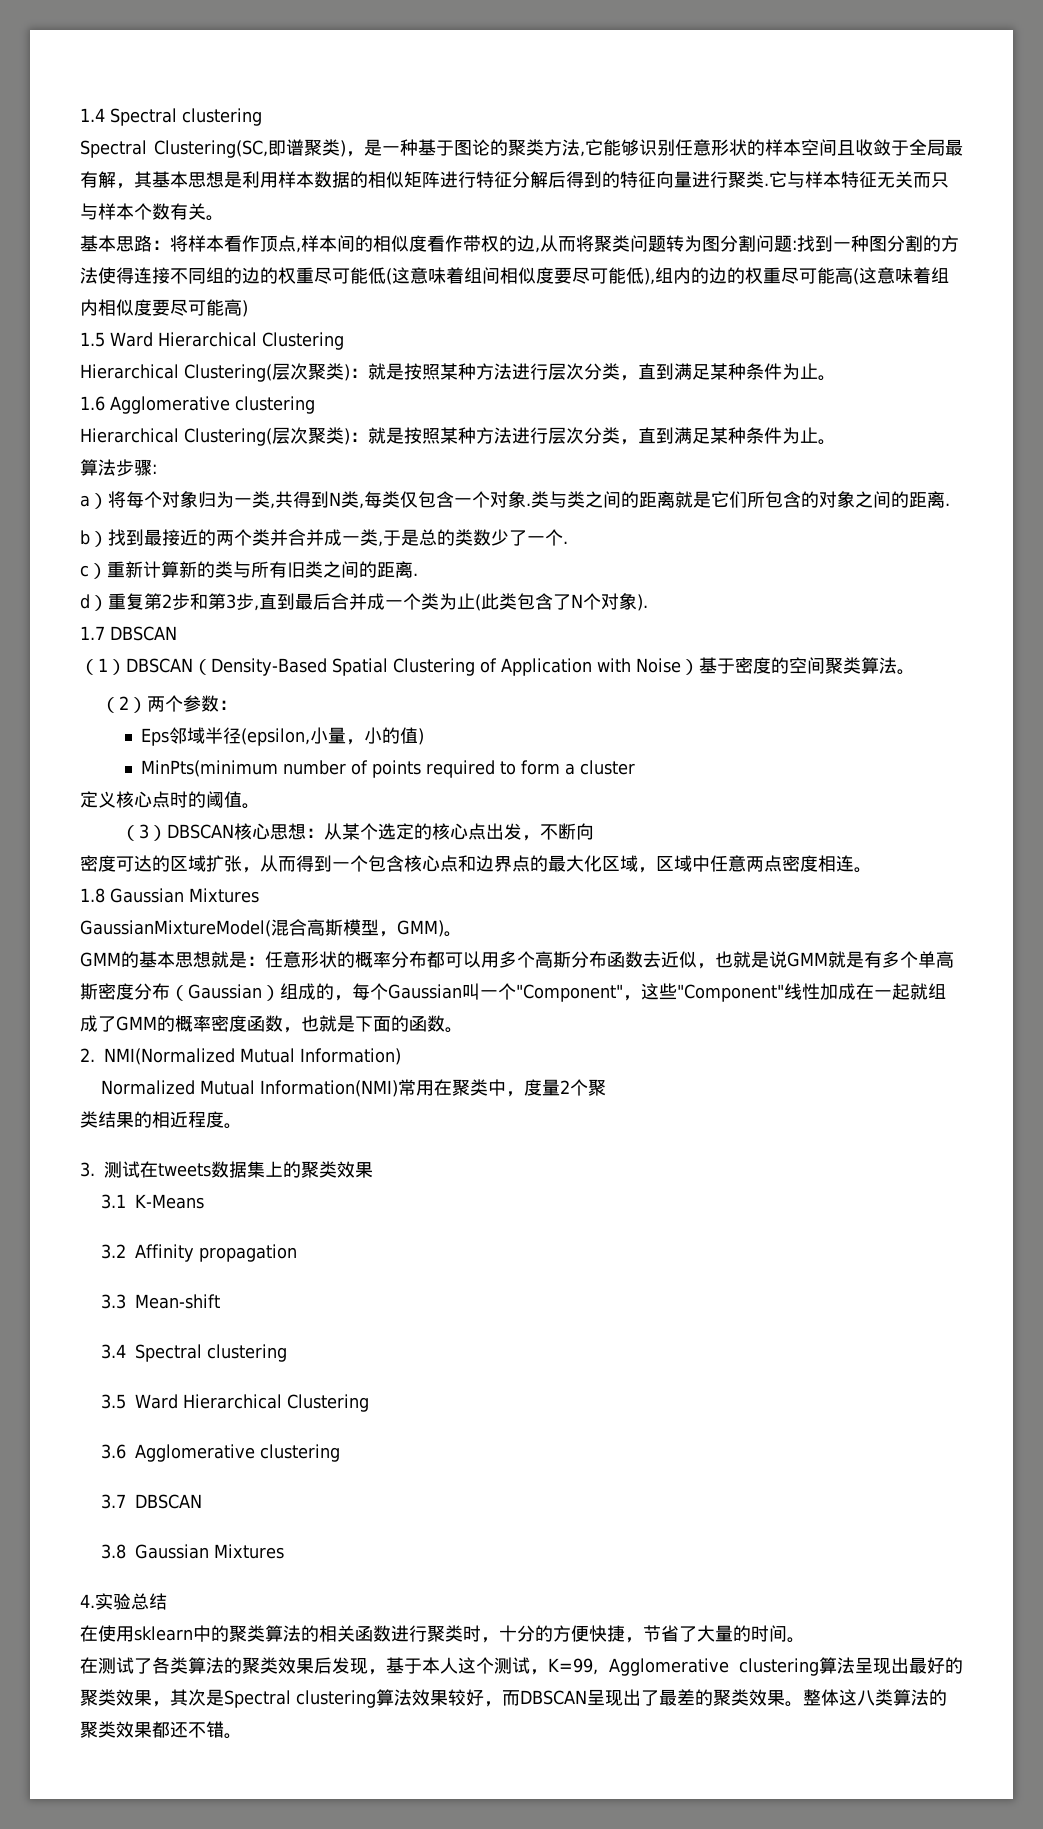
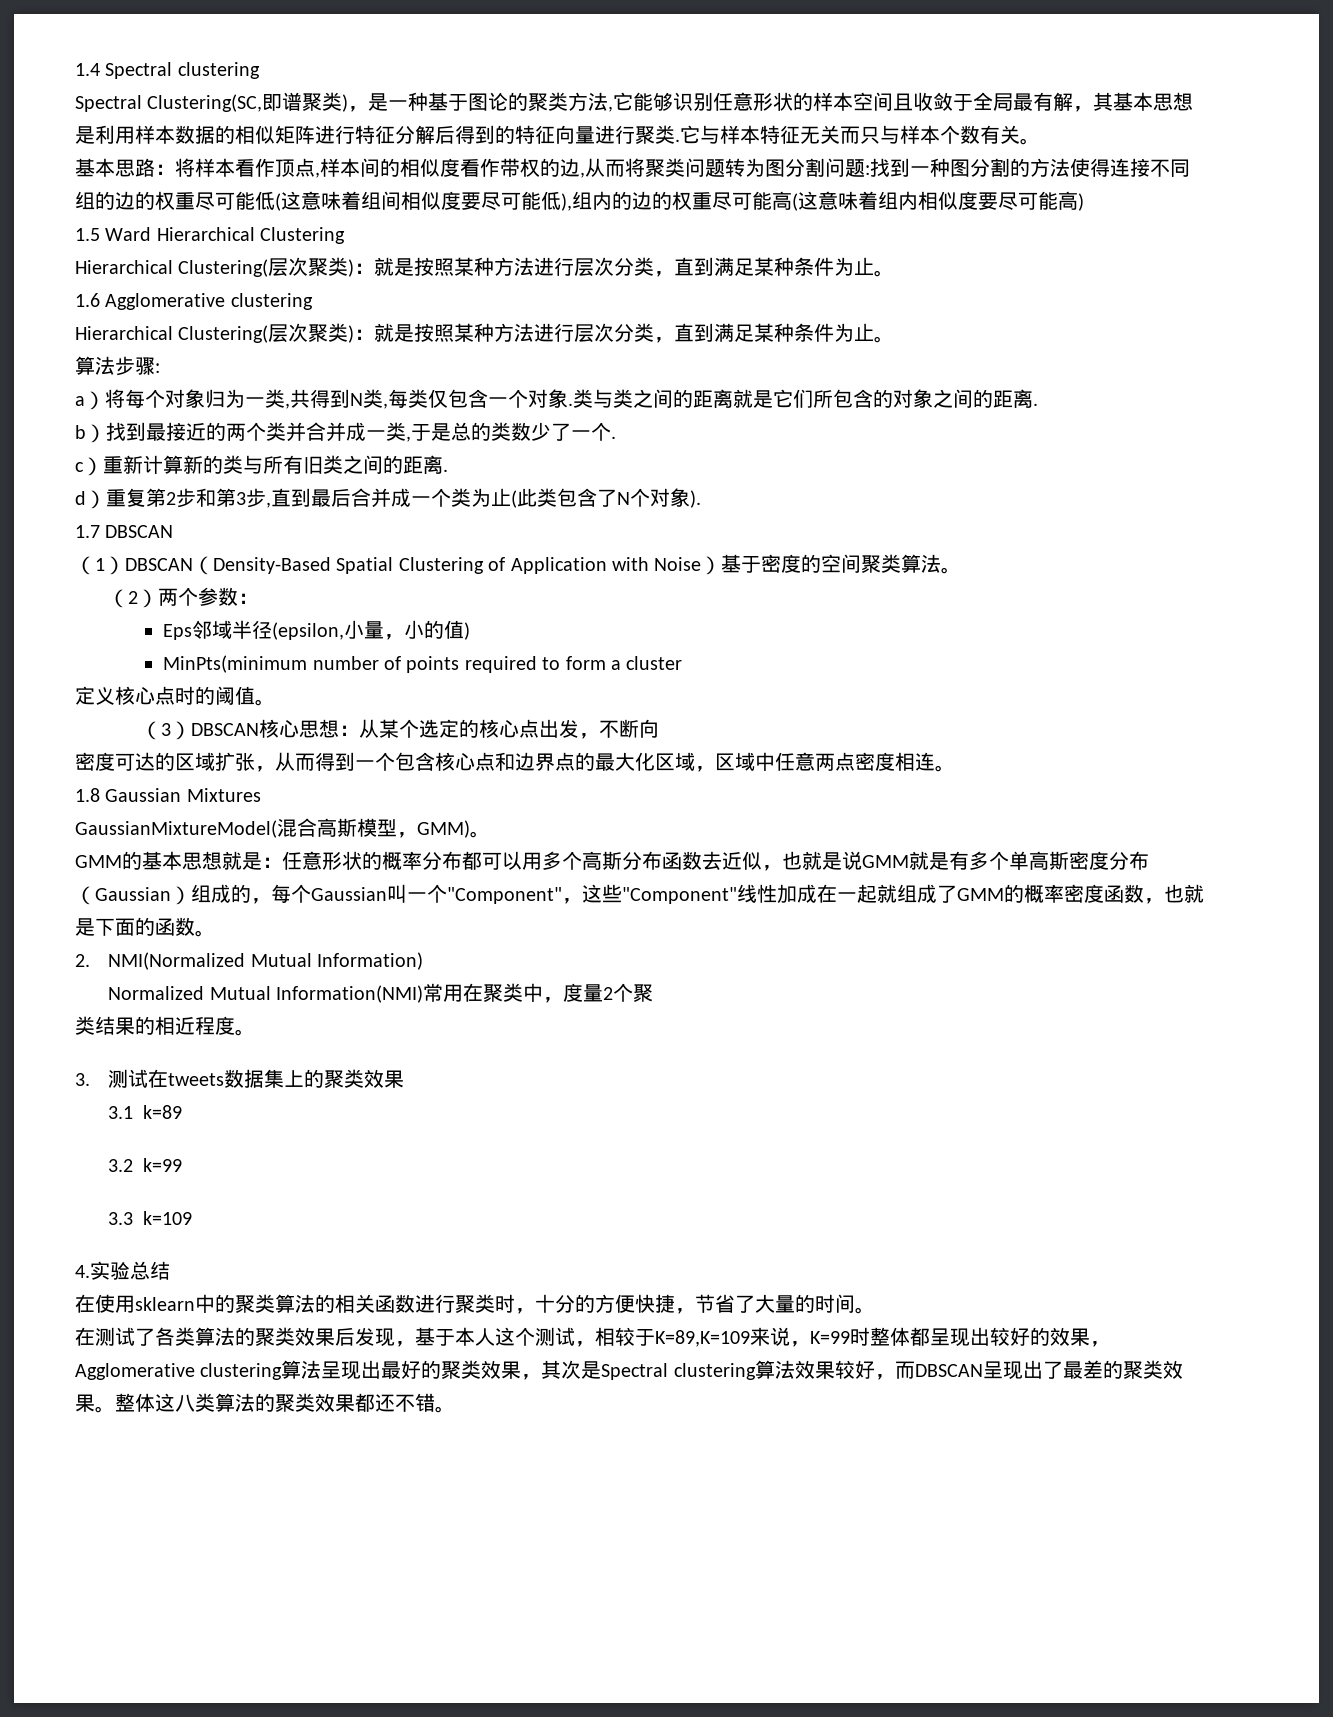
- 3.1 K-Means
+ 3.1 k=89
- 3.2 Affinity propagation
+ 3.2 k=99
- 3.3 Mean-shift
- 3.4 Spectral clustering
- 3.5 Ward Hierarchical Clustering
- 3.6 Agglomerative clustering
- 3.7 DBSCAN
- 3.8 Gaussian Mixtures
+ 3.3 k=109
- 在测试了各类算法的聚类效果后发现，基于本人这个测试，K=99, Agglomerative clustering算法呈现出最好的聚类效果，其次是Spectral clustering算法效果较好，而DBSCAN呈现出了最差的聚类效果。
+ 在测试了各类算法的聚类效果后发现，基于本人这个测试，相较于K=89,K=109来说，K=99时整体都呈现出较好的效果，Agglomerative clustering算法呈现出最好的聚类效果，其次是Spectral clustering算法效果较好，而DBSCAN呈现出了最差的聚类效果。

